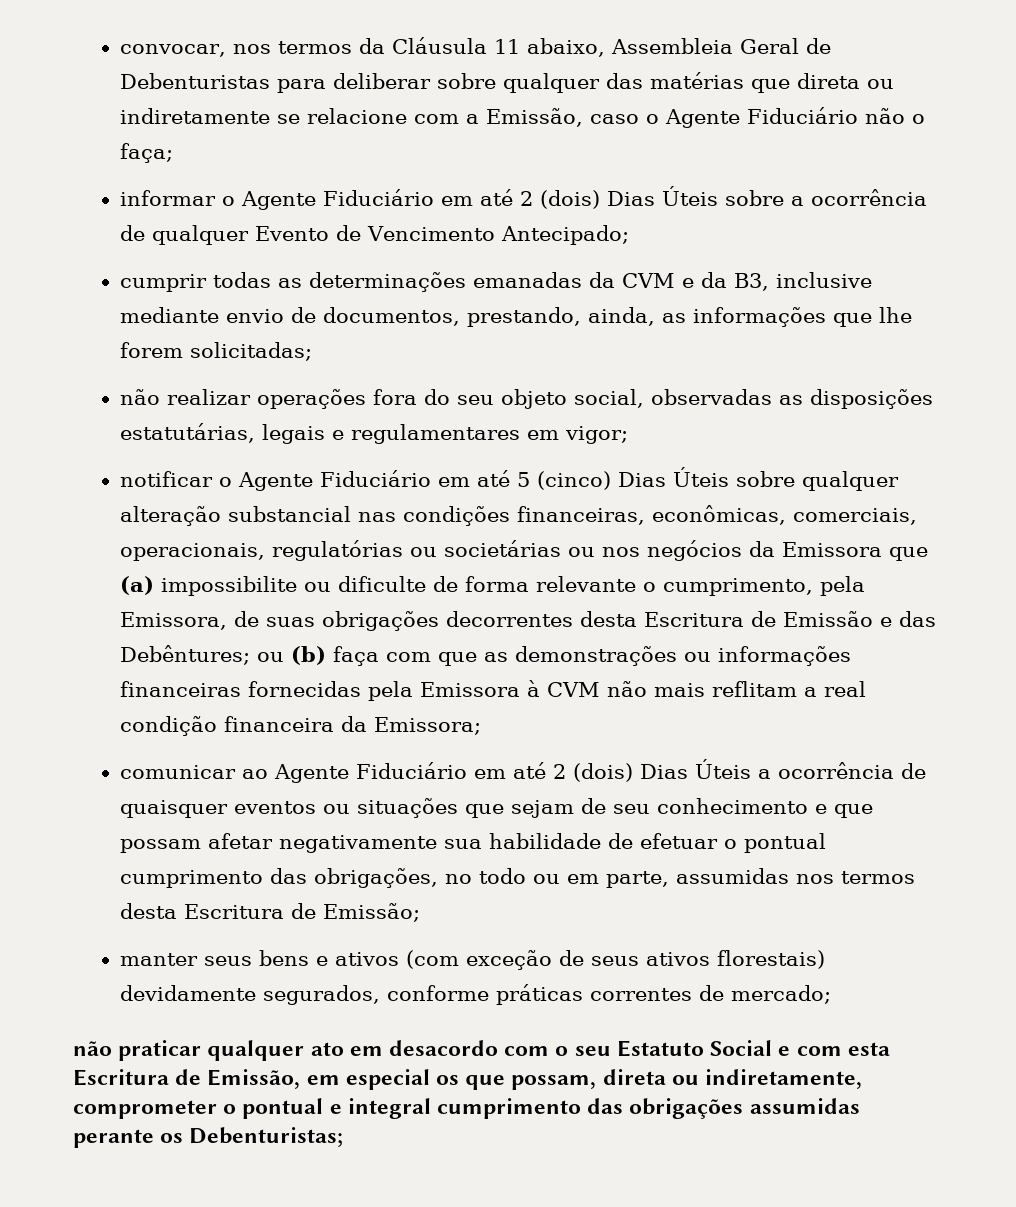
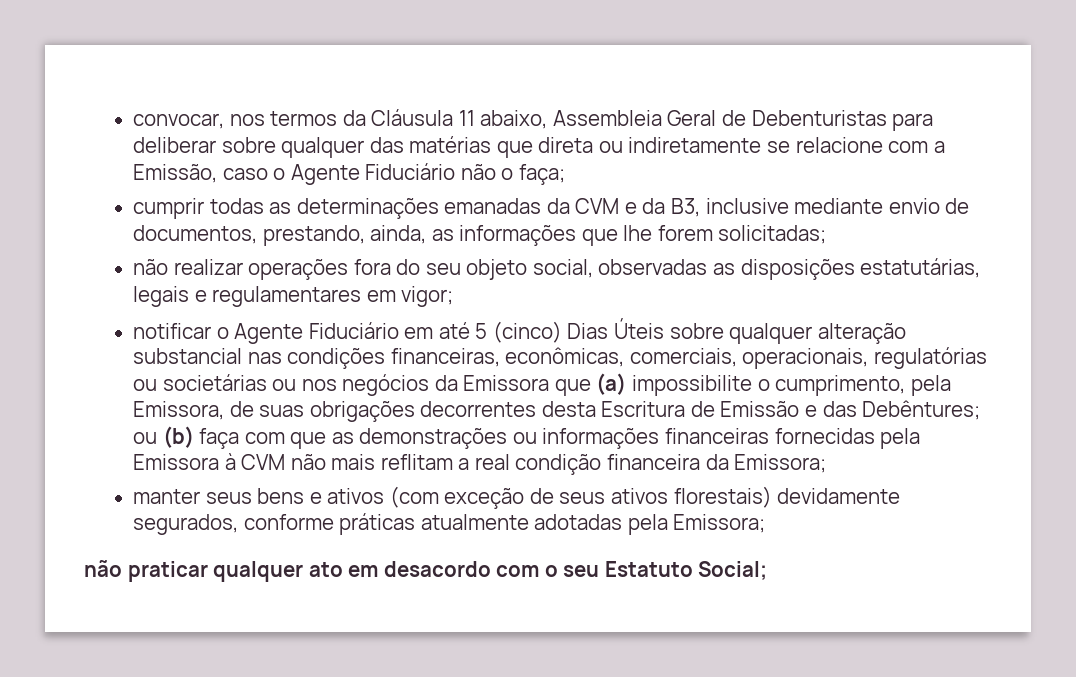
- informar o Agente Fiduciário em até 2 (dois) Dias Úteis sobre a ocorrência de qualquer Evento de Vencimento Antecipado;
- notificar o Agente Fiduciário em até 5 (cinco) Dias Úteis sobre qualquer alteração substancial nas condições financeiras, econômicas, comerciais, operacionais, regulatórias ou societárias ou nos negócios da Emissora que (a) impossibilite ou dificulte de forma relevante o cumprimento, pela Emissora, de suas obrigações decorrentes desta Escritura de Emissão e das Debêntures;
+ notificar o Agente Fiduciário em até 5 (cinco) Dias Úteis sobre qualquer alteração substancial nas condições financeiras, econômicas, comerciais, operacionais, regulatórias ou societárias ou nos negócios da Emissora que (a) impossibilite o cumprimento, pela Emissora, de suas obrigações decorrentes desta Escritura de Emissão e das Debêntures;
- comunicar ao Agente Fiduciário em até 2 (dois) Dias Úteis a ocorrência de quaisquer eventos ou situações que sejam de seu conhecimento e que possam afetar negativamente sua habilidade de efetuar o pontual cumprimento das obrigações, no todo ou em parte, assumidas nos termos desta Escritura de Emissão;
- manter seus bens e ativos (com exceção de seus ativos florestais) devidamente segurados, conforme práticas correntes de mercado;
+ manter seus bens e ativos (com exceção de seus ativos florestais) devidamente segurados, conforme práticas atualmente adotadas pela Emissora;
- não praticar qualquer ato em desacordo com o seu Estatuto Social e com esta Escritura de Emissão, em especial os que possam, direta ou indiretamente, comprometer o pontual e integral cumprimento das obrigações assumidas perante os Debenturistas;
+ não praticar qualquer ato em desacordo com o seu Estatuto Social;

